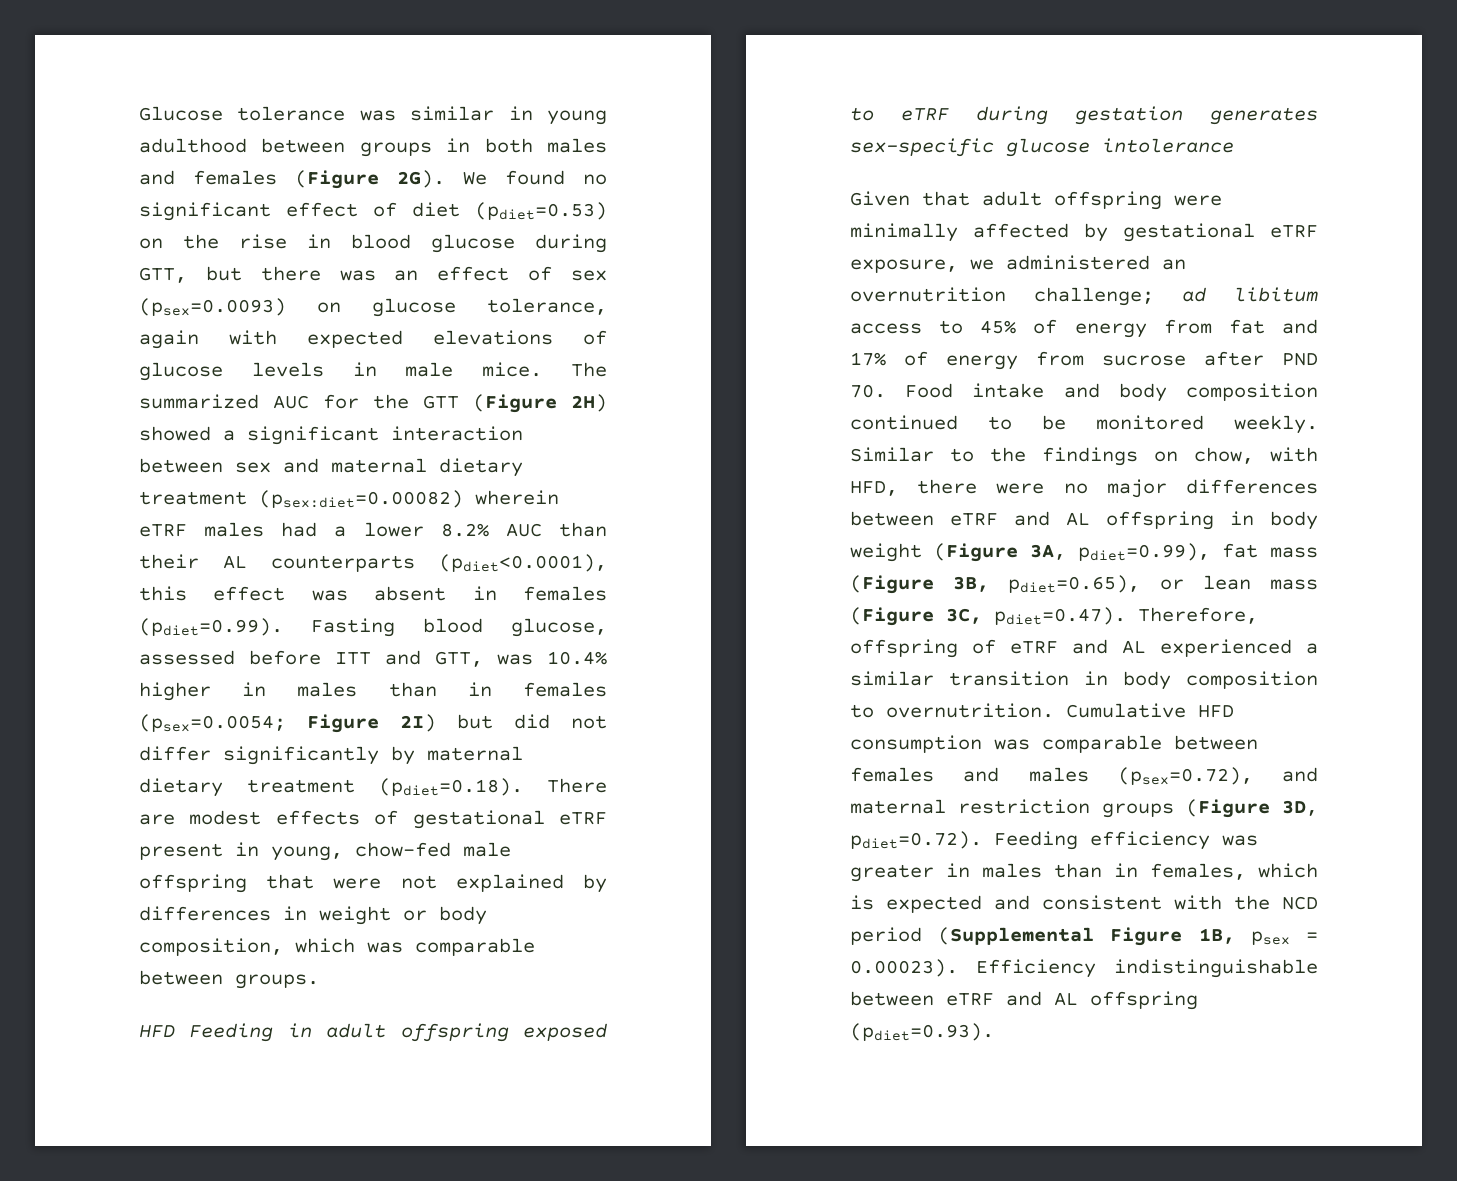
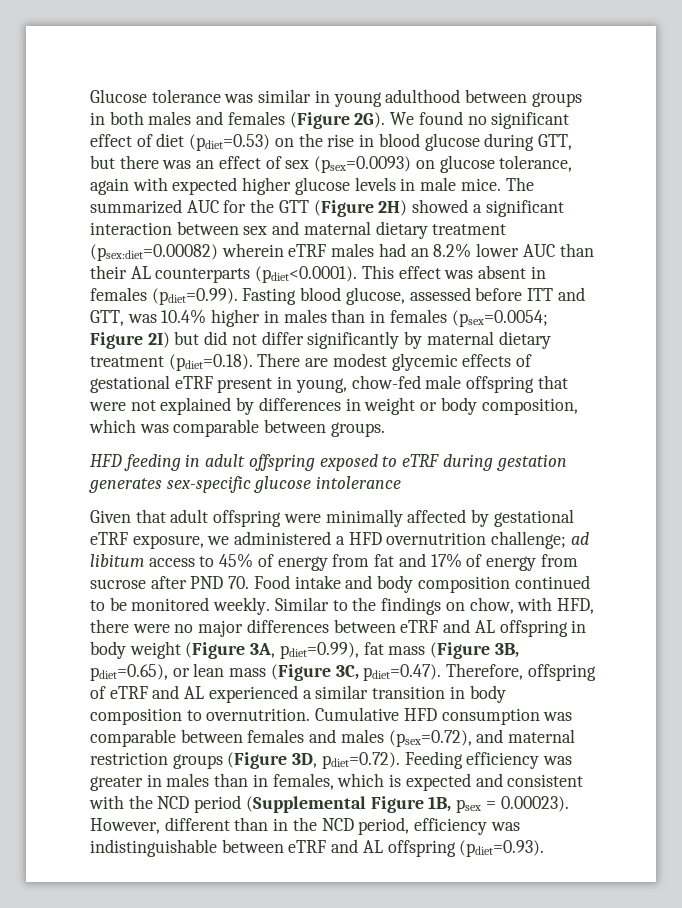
- We found no significant effect of diet (pdiet=0.53) on the rise in blood glucose during GTT, but there was an effect of sex (psex=0.0093) on glucose tolerance, again with expected elevations of glucose levels in male mice.
+ We found no significant effect of diet (pdiet=0.53) on the rise in blood glucose during GTT, but there was an effect of sex (psex=0.0093) on glucose tolerance, again with expected higher glucose levels in male mice.
- The summarized AUC for the GTT (Figure 2H) showed a significant interaction between sex and maternal dietary treatment (psex:diet=0.00082) wherein eTRF males had a lower 8.2% AUC than their AL counterparts (pdiet<0.0001), this effect was absent in females (pdiet=0.99). Fasting blood glucose, assessed before ITT and GTT, was 10.4% higher in males than in females (psex=0.0054;
+ The summarized AUC for the GTT (Figure 2H) showed a significant interaction between sex and maternal dietary treatment (psex:diet=0.00082) wherein eTRF males had an 8.2% lower AUC than their AL counterparts (pdiet<0.0001). This effect was absent in females (pdiet=0.99). Fasting blood glucose, assessed before ITT and GTT, was 10.4% higher in males than in females (psex=0.0054;
- Figure 2I) but did not differ significantly by maternal dietary treatment (pdiet=0.18). There are modest effects of gestational eTRF present in young, chow-fed male offspring that were not explained by differences in weight or body composition, which was comparable between groups.
+ Figure 2I) but did not differ significantly by maternal dietary treatment (pdiet=0.18). There are modest glycemic effects of gestational eTRF present in young, chow-fed male offspring that were not explained by differences in weight or body composition, which was comparable between groups.
- HFD Feeding in adult offspring exposed to eTRF during gestation generates sex-specific glucose intolerance
+ HFD feeding in adult offspring exposed to eTRF during gestation generates sex-specific glucose intolerance
- Given that adult offspring were minimally affected by gestational eTRF exposure, we administered an overnutrition challenge; ad libitum access to 45% of energy from fat and 17% of energy from sucrose after PND 70. Food intake and body composition continued to be monitored weekly.
+ Given that adult offspring were minimally affected by gestational eTRF exposure, we administered a HFD overnutrition challenge; ad libitum access to 45% of energy from fat and 17% of energy from sucrose after PND 70. Food intake and body composition continued to be monitored weekly.
- Cumulative HFD consumption was comparable between females and males (psex=0.72), and maternal restriction groups (Figure 3D, pdiet=0.72). Feeding efficiency was greater in males than in females, which is expected and consistent with the NCD period (Supplemental Figure 1B, psex = 0.00023). Efficiency indistinguishable between eTRF and AL offspring (pdiet=0.93).
+ Cumulative HFD consumption was comparable between females and males (psex=0.72), and maternal restriction groups (Figure 3D, pdiet=0.72). Feeding efficiency was greater in males than in females, which is expected and consistent with the NCD period (Supplemental Figure 1B, psex = 0.00023). However, different than in the NCD period, efficiency was indistinguishable between eTRF and AL offspring (pdiet=0.93).

